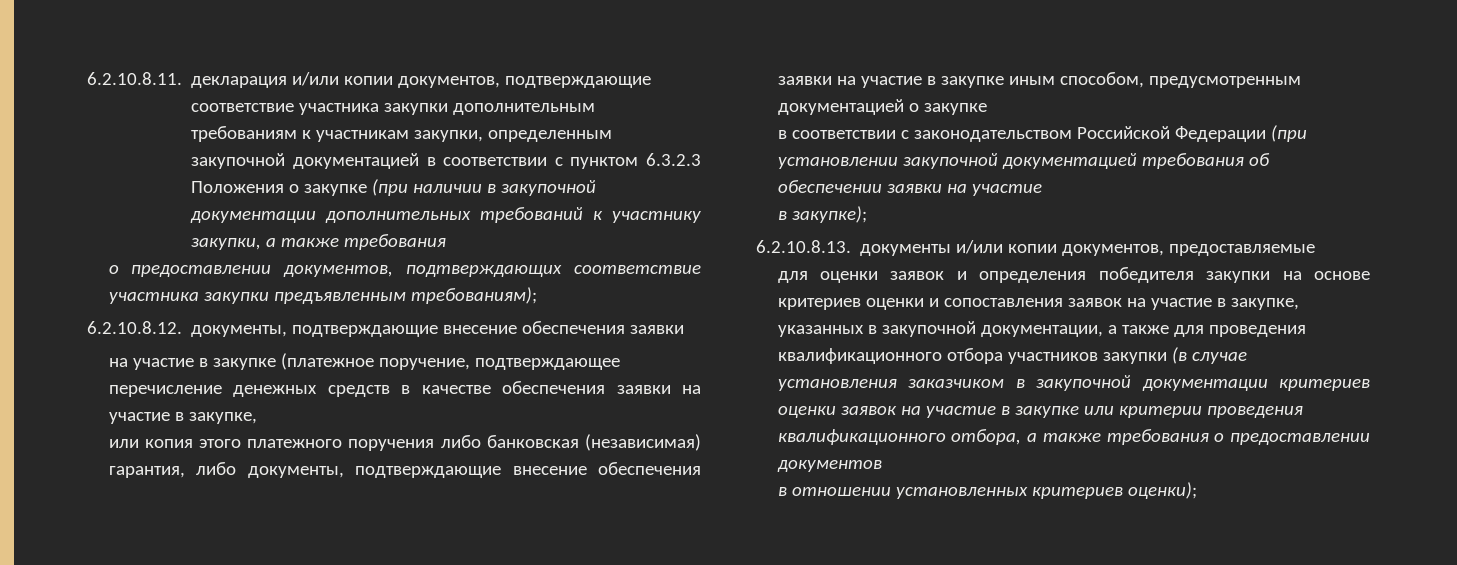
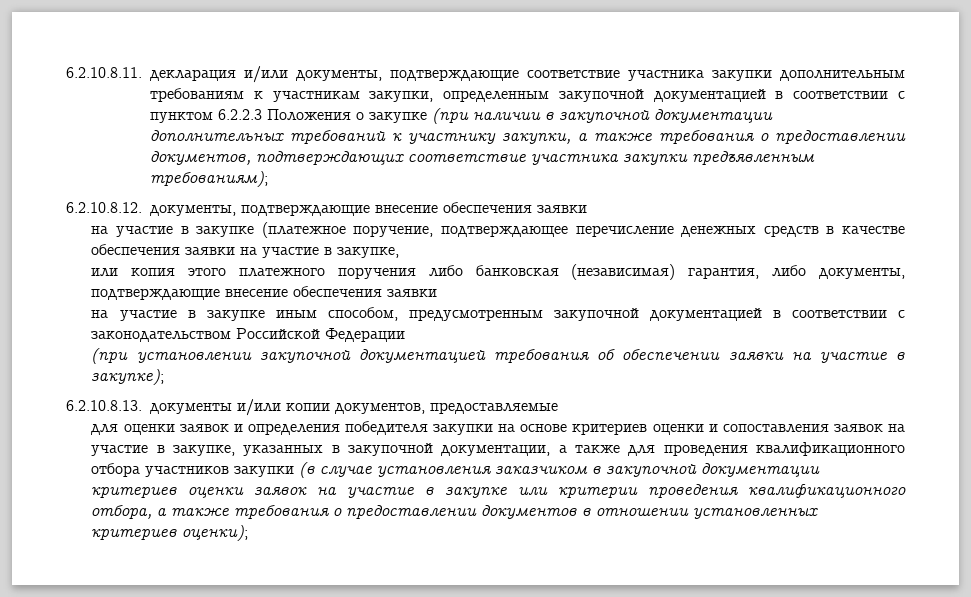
- 6.2.10.8.11. декларация и/или копии документов, подтверждающие соответствие участника закупки дополнительным требованиям к участникам закупки, определенным закупочной документацией в соответствии с пунктом 6.3.2.3 Положения о закупке (при наличии в закупочной документации дополнительных требований к участнику закупки, а также требования
- о предоставлении документов, подтверждающих соответствие участника закупки предъявленным требованиям);
+ 6.2.10.8.11. декларация и/или документы, подтверждающие соответствие участника закупки дополнительным требованиям к участникам закупки, определенным закупочной документацией в соответствии с пунктом 6.2.2.3 Положения о закупке (при наличии в закупочной документации дополнительных требований к участнику закупки, а также требования о предоставлении документов, подтверждающих соответствие участника закупки предъявленным требованиям);
- или копия этого платежного поручения либо банковская (независимая) гарантия, либо документы, подтверждающие внесение обеспечения заявки на участие в закупке иным способом, предусмотренным документацией о закупке
- в соответствии с законодательством Российской Федерации (при установлении закупочной документацией требования об обеспечении заявки на участие
- в закупке);
+ или копия этого платежного поручения либо банковская (независимая) гарантия, либо документы, подтверждающие внесение обеспечения заявки
+ на участие в закупке иным способом, предусмотренным закупочной документацией в соответствии с законодательством Российской Федерации
+ (при установлении закупочной документацией требования об обеспечении заявки на участие в закупке);
- для оценки заявок и определения победителя закупки на основе критериев оценки и сопоставления заявок на участие в закупке, указанных в закупочной документации, а также для проведения квалификационного отбора участников закупки (в случае установления заказчиком в закупочной документации критериев оценки заявок на участие в закупке или критерии проведения квалификационного отбора, а также требования о предоставлении документов
- в отношении установленных критериев оценки);
+ для оценки заявок и определения победителя закупки на основе критериев оценки и сопоставления заявок на участие в закупке, указанных в закупочной документации, а также для проведения квалификационного отбора участников закупки (в случае установления заказчиком в закупочной документации критериев оценки заявок на участие в закупке или критерии проведения квалификационного отбора, а также требования о предоставлении документов в отношении установленных критериев оценки);

